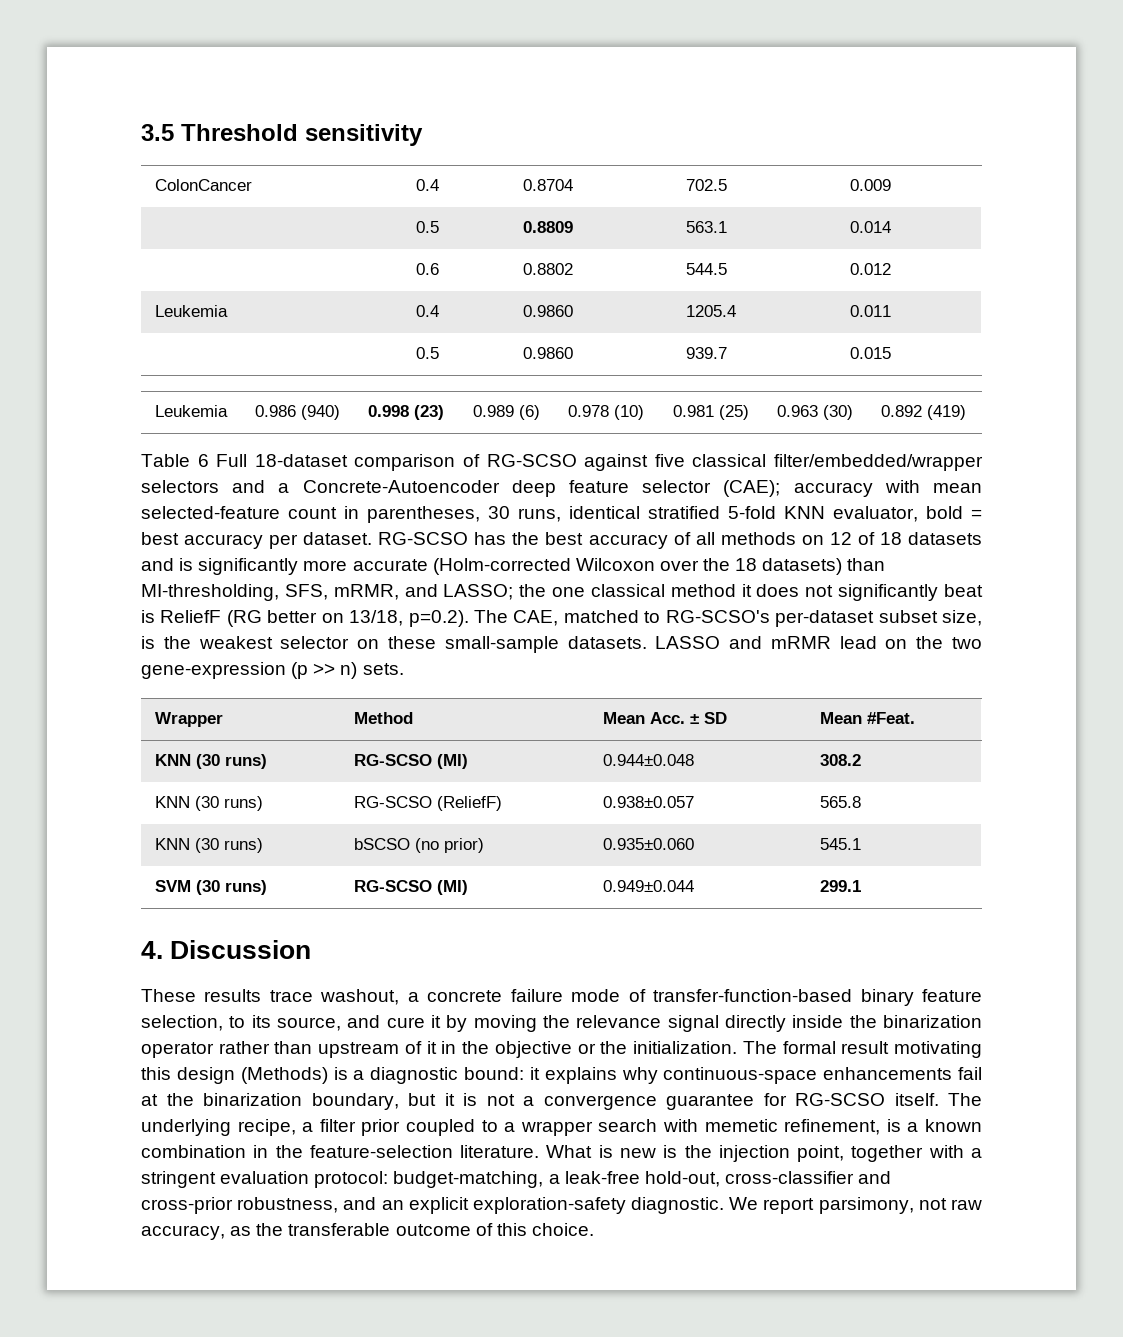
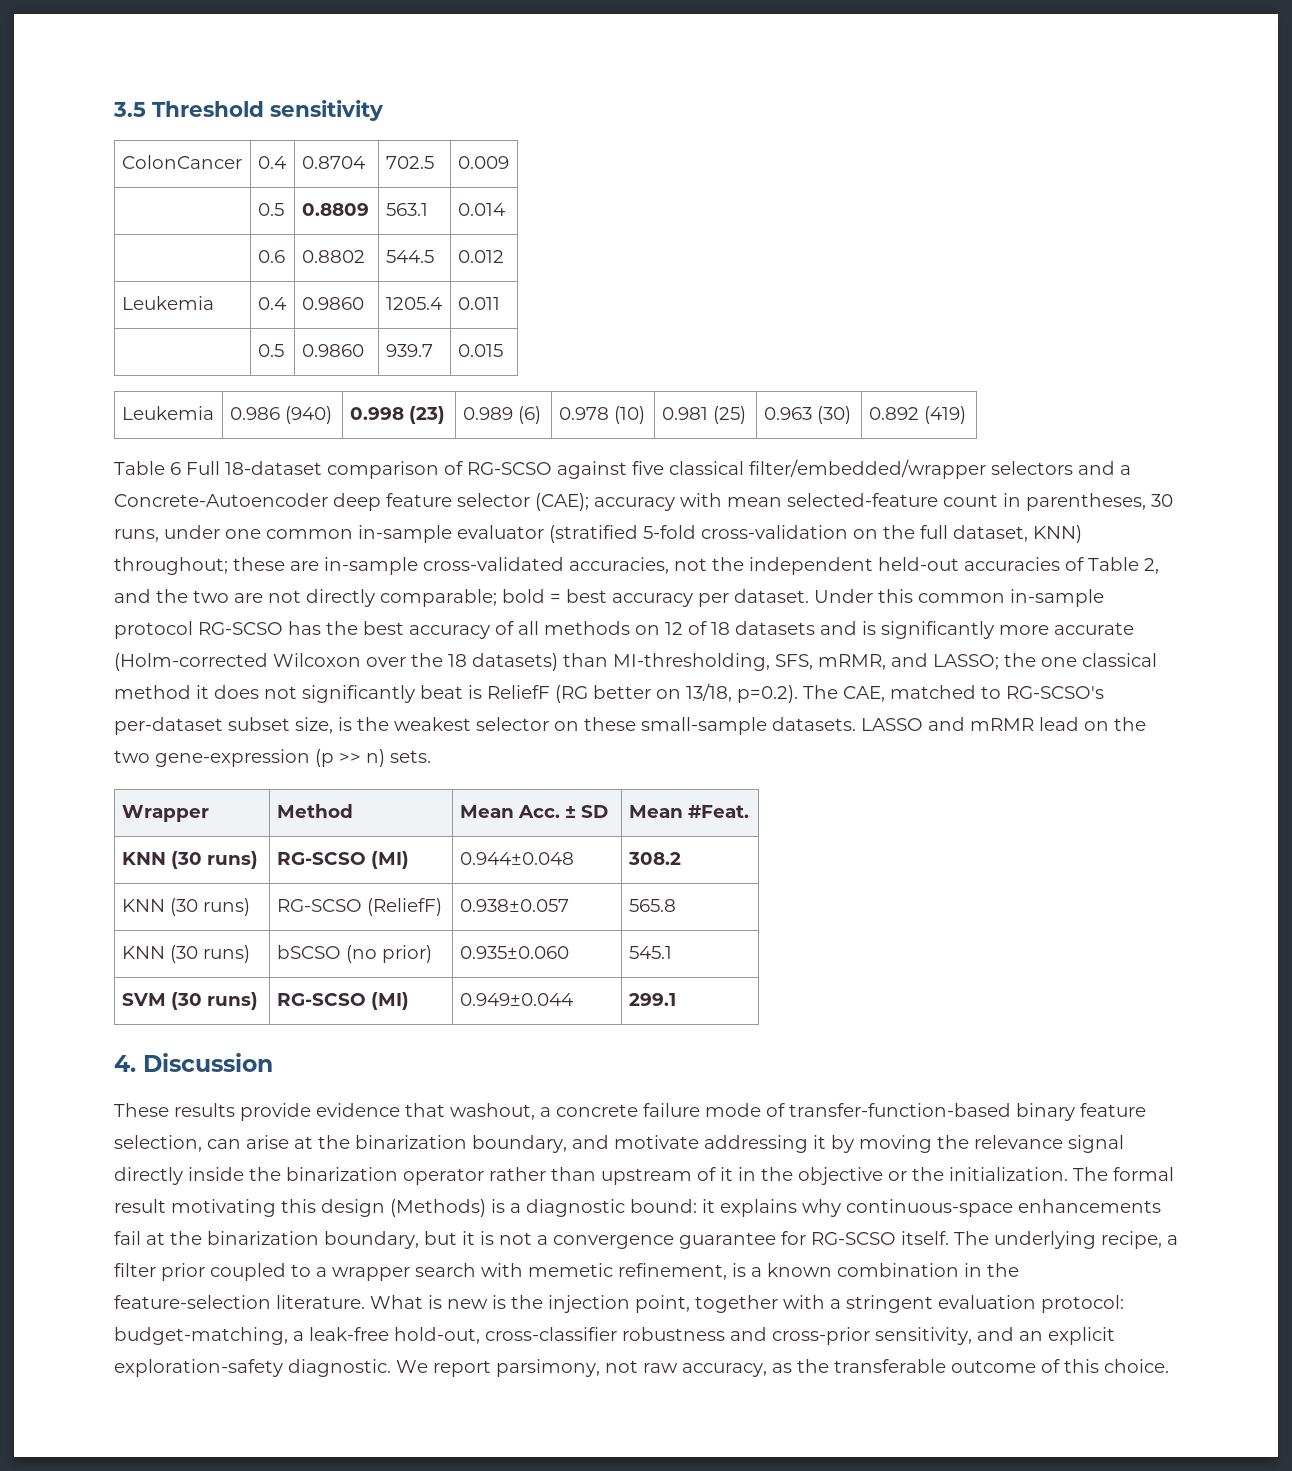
- Table 6 Full 18-dataset comparison of RG-SCSO against five classical filter/embedded/wrapper selectors and a Concrete-Autoencoder deep feature selector (CAE); accuracy with mean selected-feature count in parentheses, 30 runs, identical stratified 5-fold KNN evaluator, bold = best accuracy per dataset.
+ Table 6 Full 18-dataset comparison of RG-SCSO against five classical filter/embedded/wrapper selectors and a Concrete-Autoencoder deep feature selector (CAE); accuracy with mean selected-feature count in parentheses, 30 runs, under one common in-sample evaluator (stratified 5-fold cross-validation on the full dataset, KNN) throughout; these are in-sample cross-validated accuracies, not the independent held-out accuracies of Table 2, and the two are not directly comparable; bold = best accuracy per dataset.
- RG-SCSO has the best accuracy of all methods on 12 of 18 datasets and is significantly more accurate (Holm-corrected Wilcoxon over the 18 datasets) than MI-thresholding, SFS, mRMR, and LASSO;
+ Under this common in-sample protocol RG-SCSO has the best accuracy of all methods on 12 of 18 datasets and is significantly more accurate (Holm-corrected Wilcoxon over the 18 datasets) than MI-thresholding, SFS, mRMR, and LASSO;
- These results trace washout, a concrete failure mode of transfer-function-based binary feature selection, to its source, and cure it by moving the relevance signal directly inside the binarization operator rather than upstream of it in the objective or the initialization.
+ These results provide evidence that washout, a concrete failure mode of transfer-function-based binary feature selection, can arise at the binarization boundary, and motivate addressing it by moving the relevance signal directly inside the binarization operator rather than upstream of it in the objective or the initialization.
- What is new is the injection point, together with a stringent evaluation protocol: budget-matching, a leak-free hold-out, cross-classifier and cross-prior robustness, and an explicit exploration-safety diagnostic.
+ What is new is the injection point, together with a stringent evaluation protocol: budget-matching, a leak-free hold-out, cross-classifier robustness and cross-prior sensitivity, and an explicit exploration-safety diagnostic.

